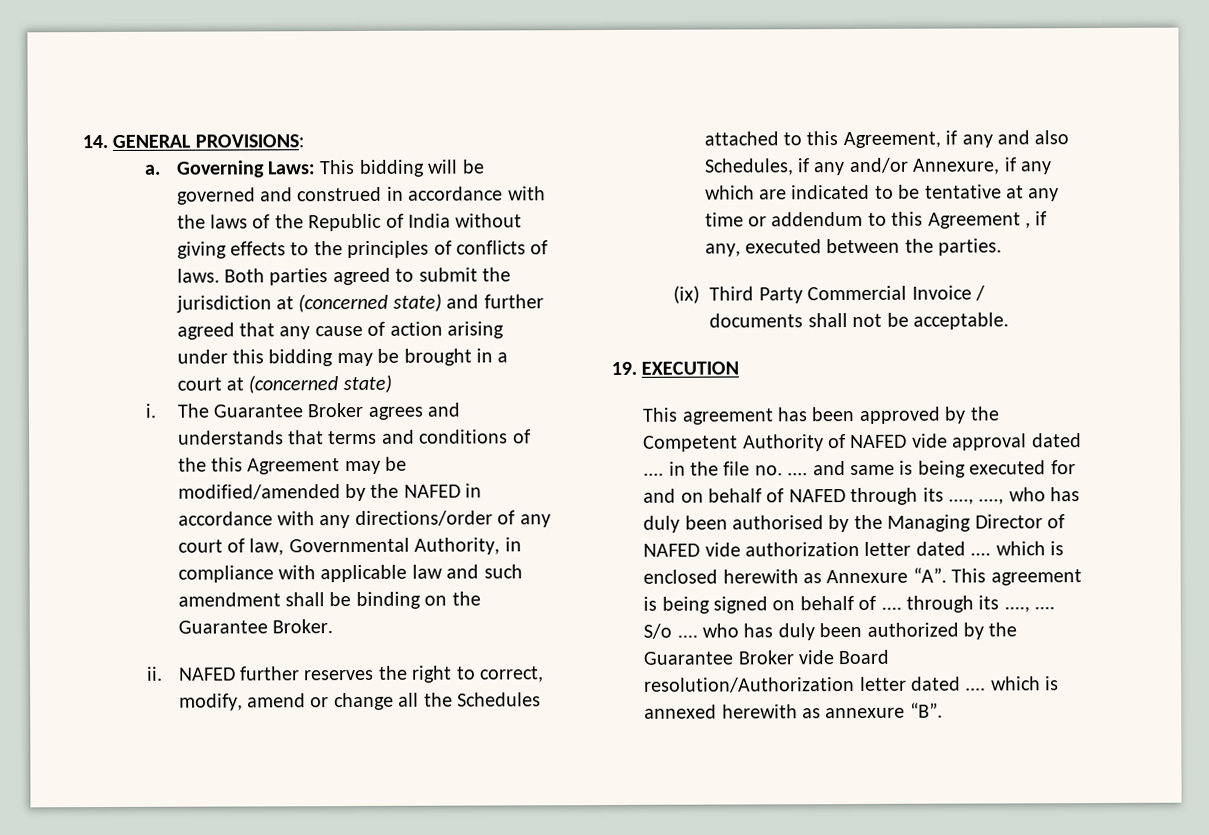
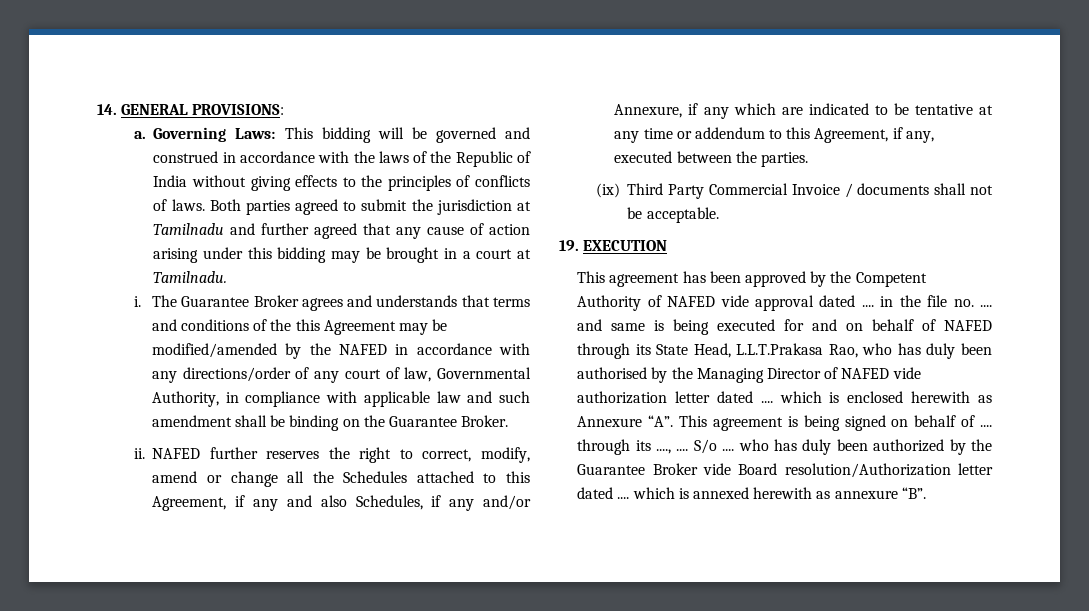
- Both parties agreed to submit the jurisdiction at (concerned state) and further agreed that any cause of action arising under this bidding may be brought in a court at (concerned state)
+ Both parties agreed to submit the jurisdiction at Tamilnadu and further agreed that any cause of action arising under this bidding may be brought in a court at Tamilnadu.
- NAFED further reserves the right to correct, modify, amend or change all the Schedules attached to this Agreement, if any and also Schedules, if any and/or Annexure, if any which are indicated to be tentative at any time or addendum to this Agreement , if any, executed between the parties.
+ NAFED further reserves the right to correct, modify, amend or change all the Schedules attached to this Agreement, if any and also Schedules, if any and/or Annexure, if any which are indicated to be tentative at any time or addendum to this Agreement, if any, executed between the parties.
- This agreement has been approved by the Competent Authority of NAFED vide approval dated .... in the file no. .... and same is being executed for and on behalf of NAFED through its ...., ...., who has duly been authorised by the Managing Director of NAFED vide authorization letter dated .... which is enclosed herewith as Annexure “A”. This agreement is being signed on behalf of .... through its ...., ....
+ This agreement has been approved by the Competent Authority of NAFED vide approval dated .... in the file no. .... and same is being executed for and on behalf of NAFED through its State Head, L.L.T.Prakasa Rao, who has duly been authorised by the Managing Director of NAFED vide authorization letter dated .... which is enclosed herewith as Annexure “A”. This agreement is being signed on behalf of .... through its ...., ....

